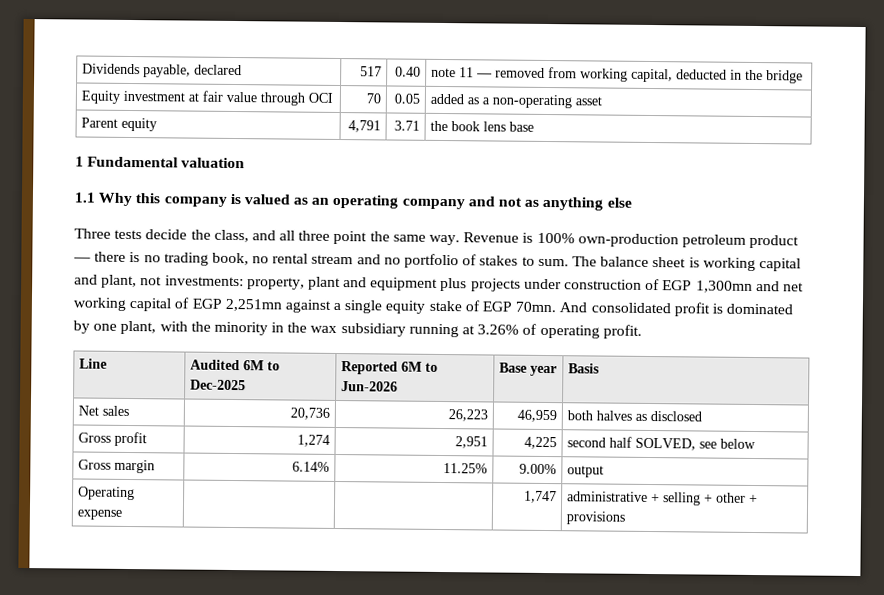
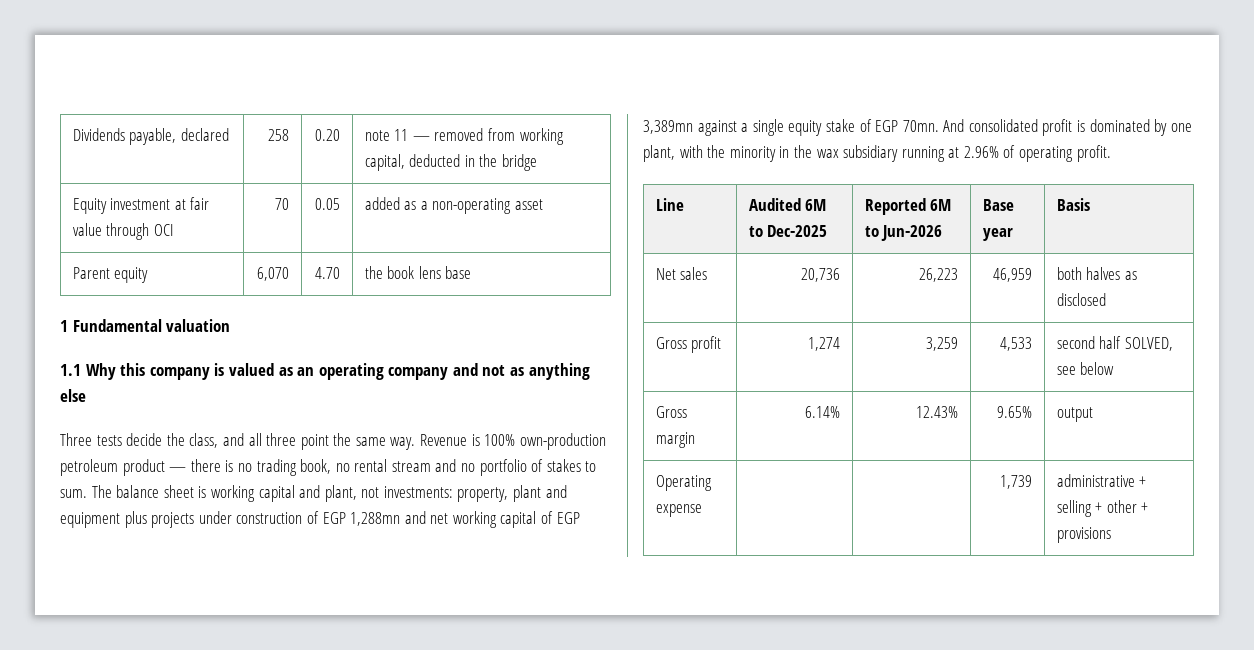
- Dividends payable, declared | 517 | 0.40 | note 11 — removed from working capital, deducted in the bridge
+ Dividends payable, declared | 258 | 0.20 | note 11 — removed from working capital, deducted in the bridge
- Parent equity | 4,791 | 3.71 | the book lens base
+ Parent equity | 6,070 | 4.70 | the book lens base
- The balance sheet is working capital and plant, not investments: property, plant and equipment plus projects under construction of EGP 1,300mn and net working capital of EGP 2,251mn against a single equity stake of EGP 70mn.
+ The balance sheet is working capital and plant, not investments: property, plant and equipment plus projects under construction of EGP 1,288mn and net working capital of EGP 3,389mn against a single equity stake of EGP 70mn.
- And consolidated profit is dominated by one plant, with the minority in the wax subsidiary running at 3.26% of operating profit.
+ And consolidated profit is dominated by one plant, with the minority in the wax subsidiary running at 2.96% of operating profit.
- Gross profit | 1,274 | 2,951 | 4,225 | second half SOLVED, see below
+ Gross profit | 1,274 | 3,259 | 4,533 | second half SOLVED, see below
- Gross margin | 6.14% | 11.25% | 9.00% | output
+ Gross margin | 6.14% | 12.43% | 9.65% | output
- Operating expense | | | 1,747 | administrative + selling + other + provisions
+ Operating expense | | | 1,739 | administrative + selling + other + provisions

